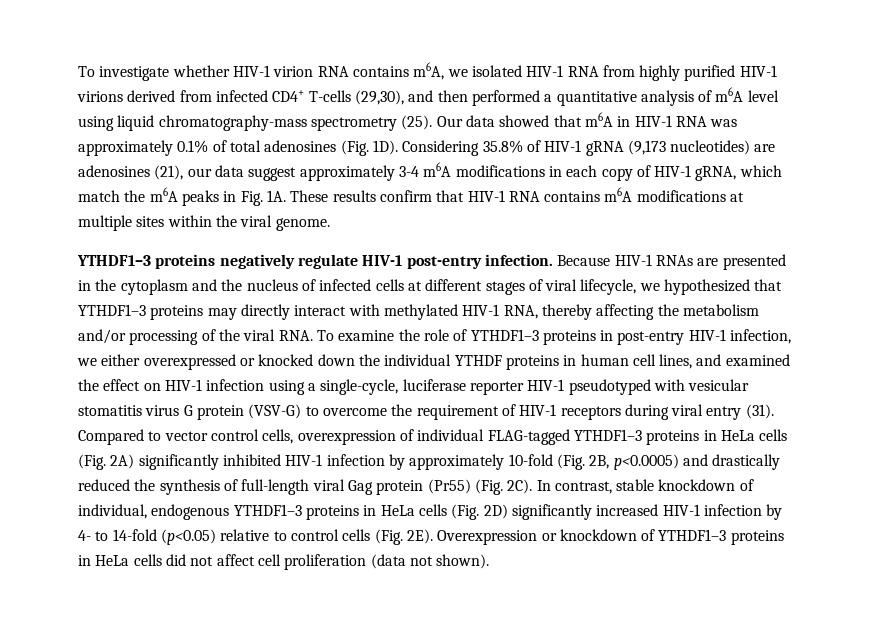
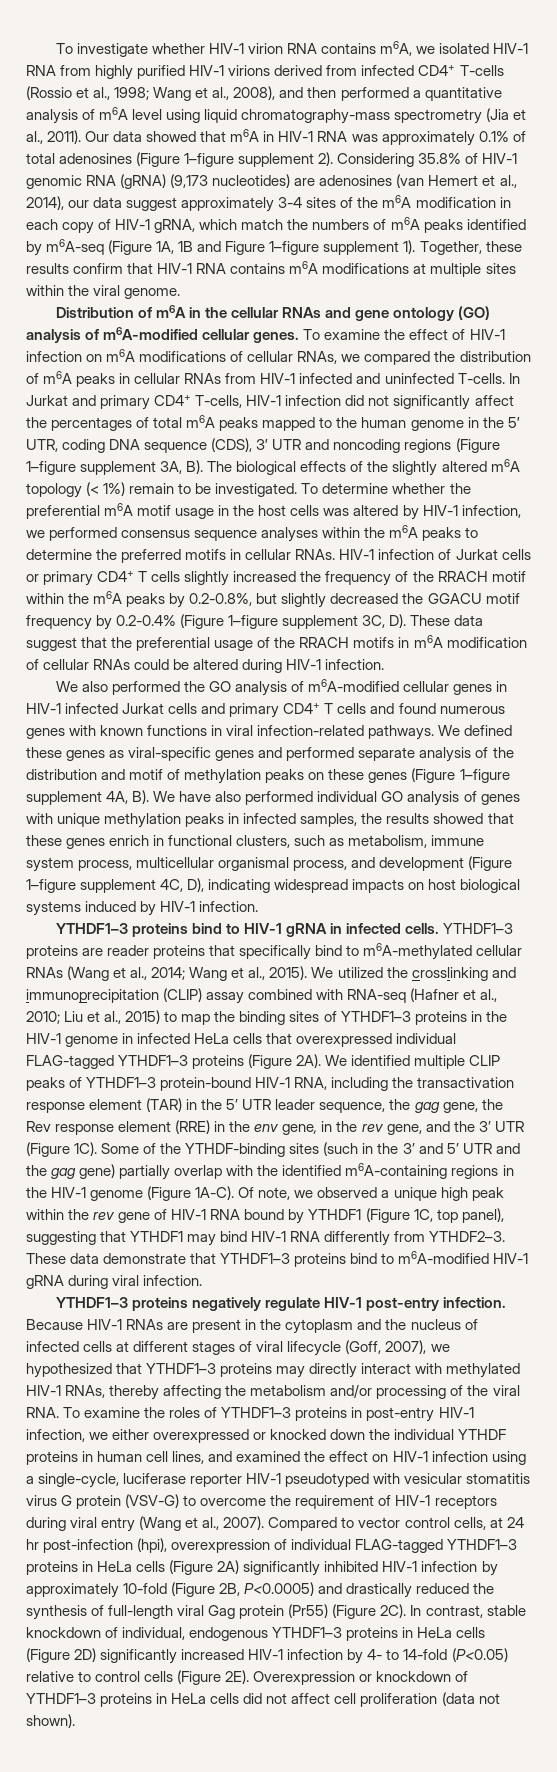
- To investigate whether HIV-1 virion RNA contains m6A, we isolated HIV-1 RNA from highly purified HIV-1 virions derived from infected CD4+ T-cells (29,30), and then performed a quantitative analysis of m6A level using liquid chromatography-mass spectrometry (25).
+ To investigate whether HIV-1 virion RNA contains m6A, we isolated HIV-1 RNA from highly purified HIV-1 virions derived from infected CD4+ T-cells (Rossio et al., 1998; Wang et al., 2008), and then performed a quantitative analysis of m6A level using liquid chromatography-mass spectrometry (Jia et al., 2011).
- Our data showed that m6A in HIV-1 RNA was approximately 0.1% of total adenosines (Fig. 1D).
+ Our data showed that m6A in HIV-1 RNA was approximately 0.1% of total adenosines (Figure 1–figure supplement 2).
- Considering 35.8% of HIV-1 gRNA (9,173 nucleotides) are adenosines (21), our data suggest approximately 3-4 m6A modifications in each copy of HIV-1 gRNA, which match the m6A peaks in Fig. 1A. These results confirm that HIV-1 RNA contains m6A modifications at multiple sites within the viral genome.
+ Considering 35.8% of HIV-1 genomic RNA (gRNA) (9,173 nucleotides) are adenosines (van Hemert et al., 2014), our data suggest approximately 3-4 sites of the m6A modification in each copy of HIV-1 gRNA, which match the numbers of m6A peaks identified by m6A-seq (Figure 1A, 1B and Figure 1–figure supplement 1). Together, these results confirm that HIV-1 RNA contains m6A modifications at multiple sites within the viral genome.
+ Distribution of m6A in the cellular RNAs and gene ontology (GO) analysis of m6A-modified cellular genes. To examine the effect of HIV-1 infection on m6A modifications of cellular RNAs, we compared the distribution of m6A peaks in cellular RNAs from HIV-1 infected and uninfected T-cells. In Jurkat and primary CD4+ T-cells, HIV-1 infection did not significantly affect the percentages of total m6A peaks mapped to the human genome in the 5′ UTR, coding DNA sequence (CDS), 3′ UTR and noncoding regions (Figure 1–figure supplement 3A, B). The biological effects of the slightly altered m6A topology (< 1%) remain to be investigated. To determine whether the preferential m6A motif usage in the host cells was altered by HIV-1 infection, we performed consensus sequence analyses within the m6A peaks to determine the preferred motifs in cellular RNAs. HIV-1 infection of Jurkat cells or primary CD4+ T cells slightly increased the frequency of the RRACH motif within the m6A peaks by 0.2-0.8%, but slightly decreased the GGACU motif frequency by 0.2-0.4% (Figure 1–figure supplement 3C, D). These data suggest that the preferential usage of the RRACH motifs in m6A modification of cellular RNAs could be altered during HIV-1 infection.
+ We also performed the GO analysis of m6A-modified cellular genes in HIV-1 infected Jurkat cells and primary CD4+ T cells and found numerous genes with known functions in viral infection-related pathways. We defined these genes as viral-specific genes and performed separate analysis of the distribution and motif of methylation peaks on these genes (Figure 1–figure supplement 4A, B). We have also performed individual GO analysis of genes with unique methylation peaks in infected samples, the results showed that these genes enrich in functional clusters, such as metabolism, immune system process, multicellular organismal process, and development (Figure 1–figure supplement 4C, D), indicating widespread impacts on host biological systems induced by HIV-1 infection.
+ YTHDF1–3 proteins bind to HIV-1 gRNA in infected cells. YTHDF1–3 proteins are reader proteins that specifically bind to m6A-methylated cellular RNAs (Wang et al., 2014; Wang et al., 2015). We utilized the crosslinking and immunoprecipitation (CLIP) assay combined with RNA-seq (Hafner et al., 2010; Liu et al., 2015) to map the binding sites of YTHDF1–3 proteins in the HIV-1 genome in infected HeLa cells that overexpressed individual FLAG-tagged YTHDF1–3 proteins (Figure 2A). We identified multiple CLIP peaks of YTHDF1–3 protein-bound HIV-1 RNA, including the transactivation response element (TAR) in the 5’ UTR leader sequence, the gag gene, the Rev response element (RRE) in the env gene, in the rev gene, and the 3’ UTR (Figure 1C). Some of the YTHDF-binding sites (such in the 3’ and 5’ UTR and the gag gene) partially overlap with the identified m6A-containing regions in the HIV-1 genome (Figure 1A-C). Of note, we observed a unique high peak within the rev gene of HIV-1 RNA bound by YTHDF1 (Figure 1C, top panel), suggesting that YTHDF1 may bind HIV-1 RNA differently from YTHDF2–3. These data demonstrate that YTHDF1–3 proteins bind to m6A-modified HIV-1 gRNA during viral infection.
- Because HIV-1 RNAs are presented in the cytoplasm and the nucleus of infected cells at different stages of viral lifecycle, we hypothesized that YTHDF1–3 proteins may directly interact with methylated HIV-1 RNA, thereby affecting the metabolism and/or processing of the viral RNA. To examine the role of YTHDF1–3 proteins in post-entry HIV-1 infection, we either overexpressed or knocked down the individual YTHDF proteins in human cell lines, and examined the effect on HIV-1 infection using a single-cycle, luciferase reporter HIV-1 pseudotyped with vesicular stomatitis virus G protein (VSV-G) to overcome the requirement of HIV-1 receptors during viral entry (31).
+ Because HIV-1 RNAs are present in the cytoplasm and the nucleus of infected cells at different stages of viral lifecycle (Goff, 2007), we hypothesized that YTHDF1–3 proteins may directly interact with methylated HIV-1 RNAs, thereby affecting the metabolism and/or processing of the viral RNA. To examine the roles of YTHDF1–3 proteins in post-entry HIV-1 infection, we either overexpressed or knocked down the individual YTHDF proteins in human cell lines, and examined the effect on HIV-1 infection using a single-cycle, luciferase reporter HIV-1 pseudotyped with vesicular stomatitis virus G protein (VSV-G) to overcome the requirement of HIV-1 receptors during viral entry (Wang et al., 2007).
- Compared to vector control cells, overexpression of individual FLAG-tagged YTHDF1–3 proteins in HeLa cells (Fig. 2A) significantly inhibited HIV-1 infection by approximately 10-fold (Fig. 2B, p<0.0005) and drastically reduced the synthesis of full-length viral Gag protein (Pr55) (Fig. 2C).
+ Compared to vector control cells, at 24 hr post-infection (hpi), overexpression of individual FLAG-tagged YTHDF1–3 proteins in HeLa cells (Figure 2A) significantly inhibited HIV-1 infection by approximately 10-fold (Figure 2B, P<0.0005) and drastically reduced the synthesis of full-length viral Gag protein (Pr55) (Figure 2C).
- In contrast, stable knockdown of individual, endogenous YTHDF1–3 proteins in HeLa cells (Fig. 2D) significantly increased HIV-1 infection by 4- to 14-fold (p<0.05) relative to control cells (Fig. 2E).
+ In contrast, stable knockdown of individual, endogenous YTHDF1–3 proteins in HeLa cells (Figure 2D) significantly increased HIV-1 infection by 4- to 14-fold (P<0.05) relative to control cells (Figure 2E).

